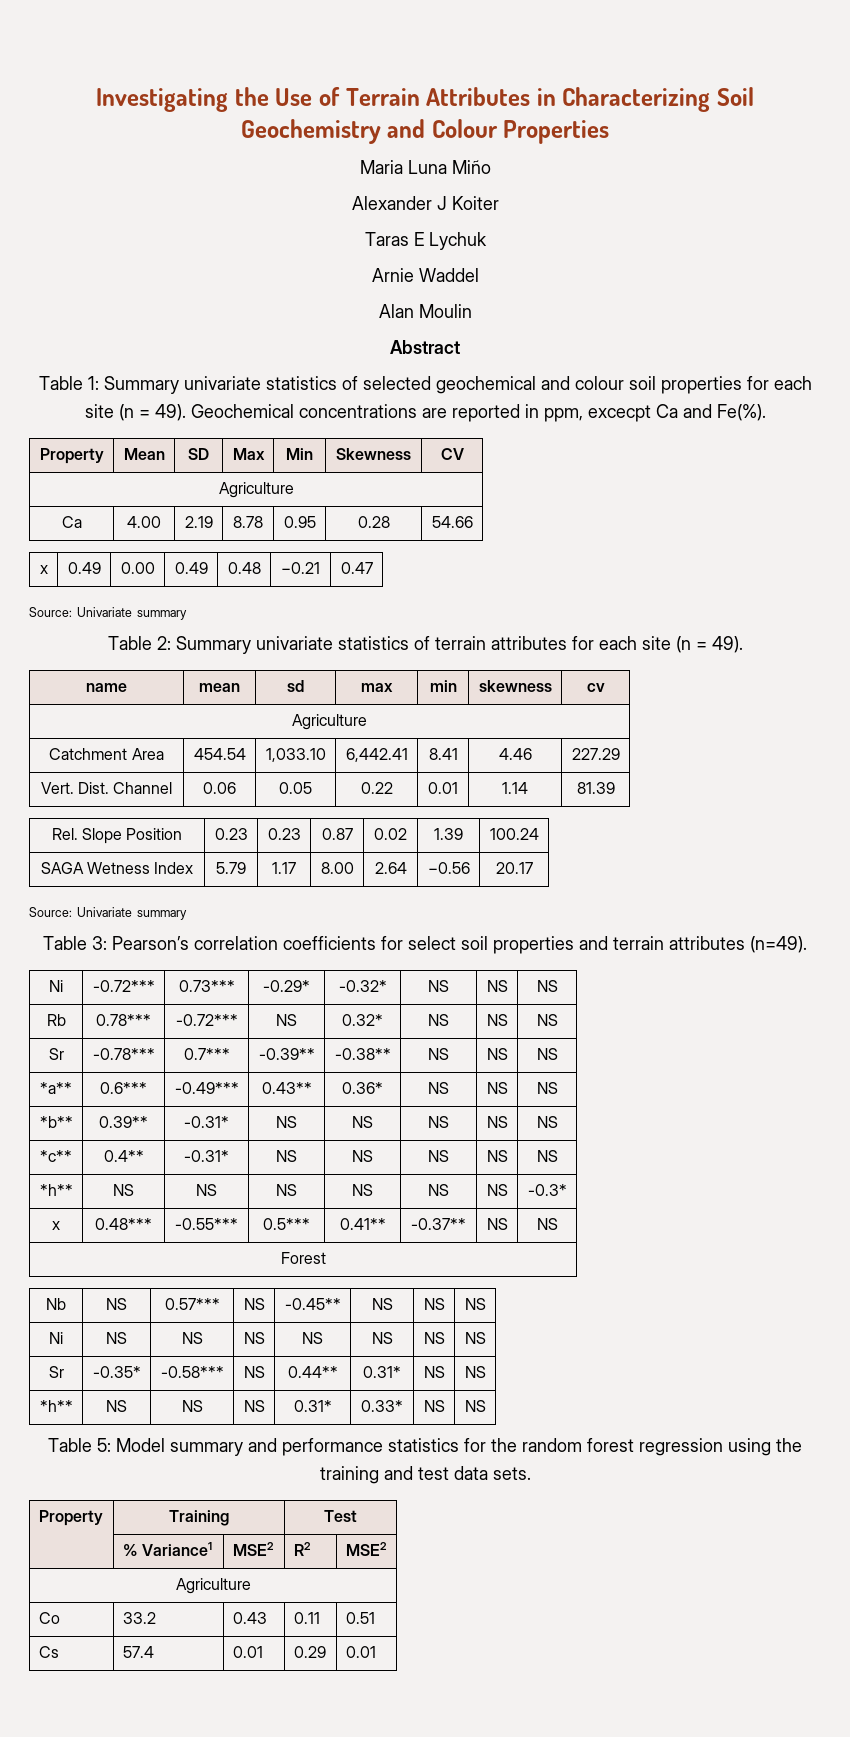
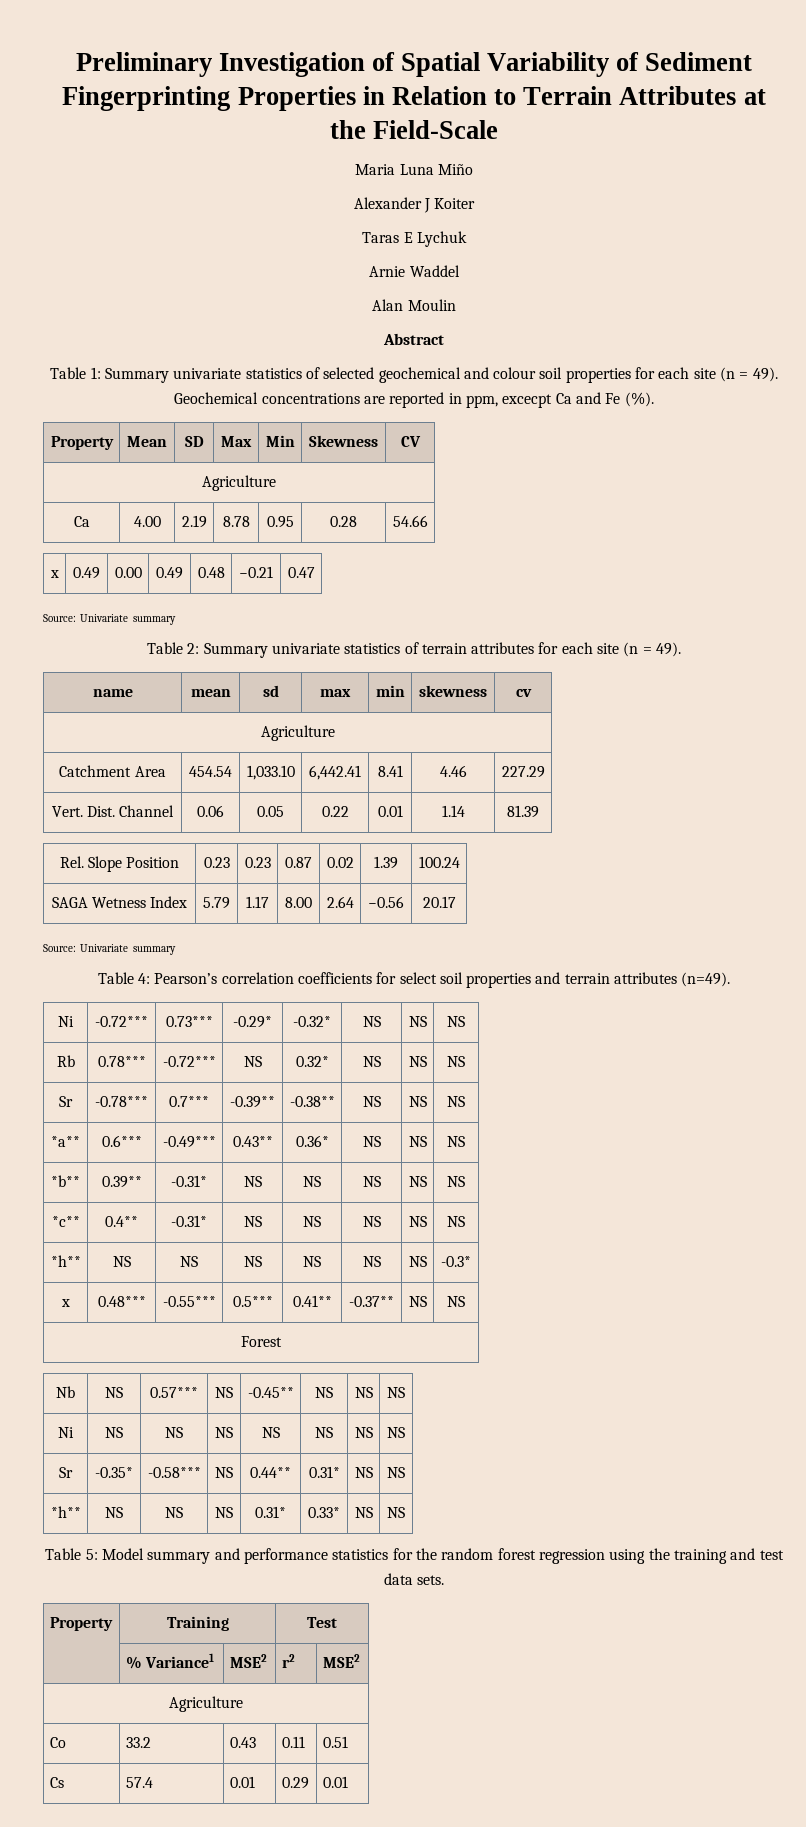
- Investigating the Use of Terrain Attributes in Characterizing Soil Geochemistry and Colour Properties
+ Preliminary Investigation of Spatial Variability of Sediment Fingerprinting Properties in Relation to Terrain Attributes at the Field-Scale
- Geochemical concentrations are reported in ppm, excecpt Ca and Fe(%).
+ Geochemical concentrations are reported in ppm, excecpt Ca and Fe (%).
- Table 3: Pearson’s correlation coefficients for select soil properties and terrain attributes (n=49).
+ Table 4: Pearson’s correlation coefficients for select soil properties and terrain attributes (n=49).
- | % Variance1 | MSE2 | R2 | MSE2
+ | % Variance1 | MSE2 | r2 | MSE2

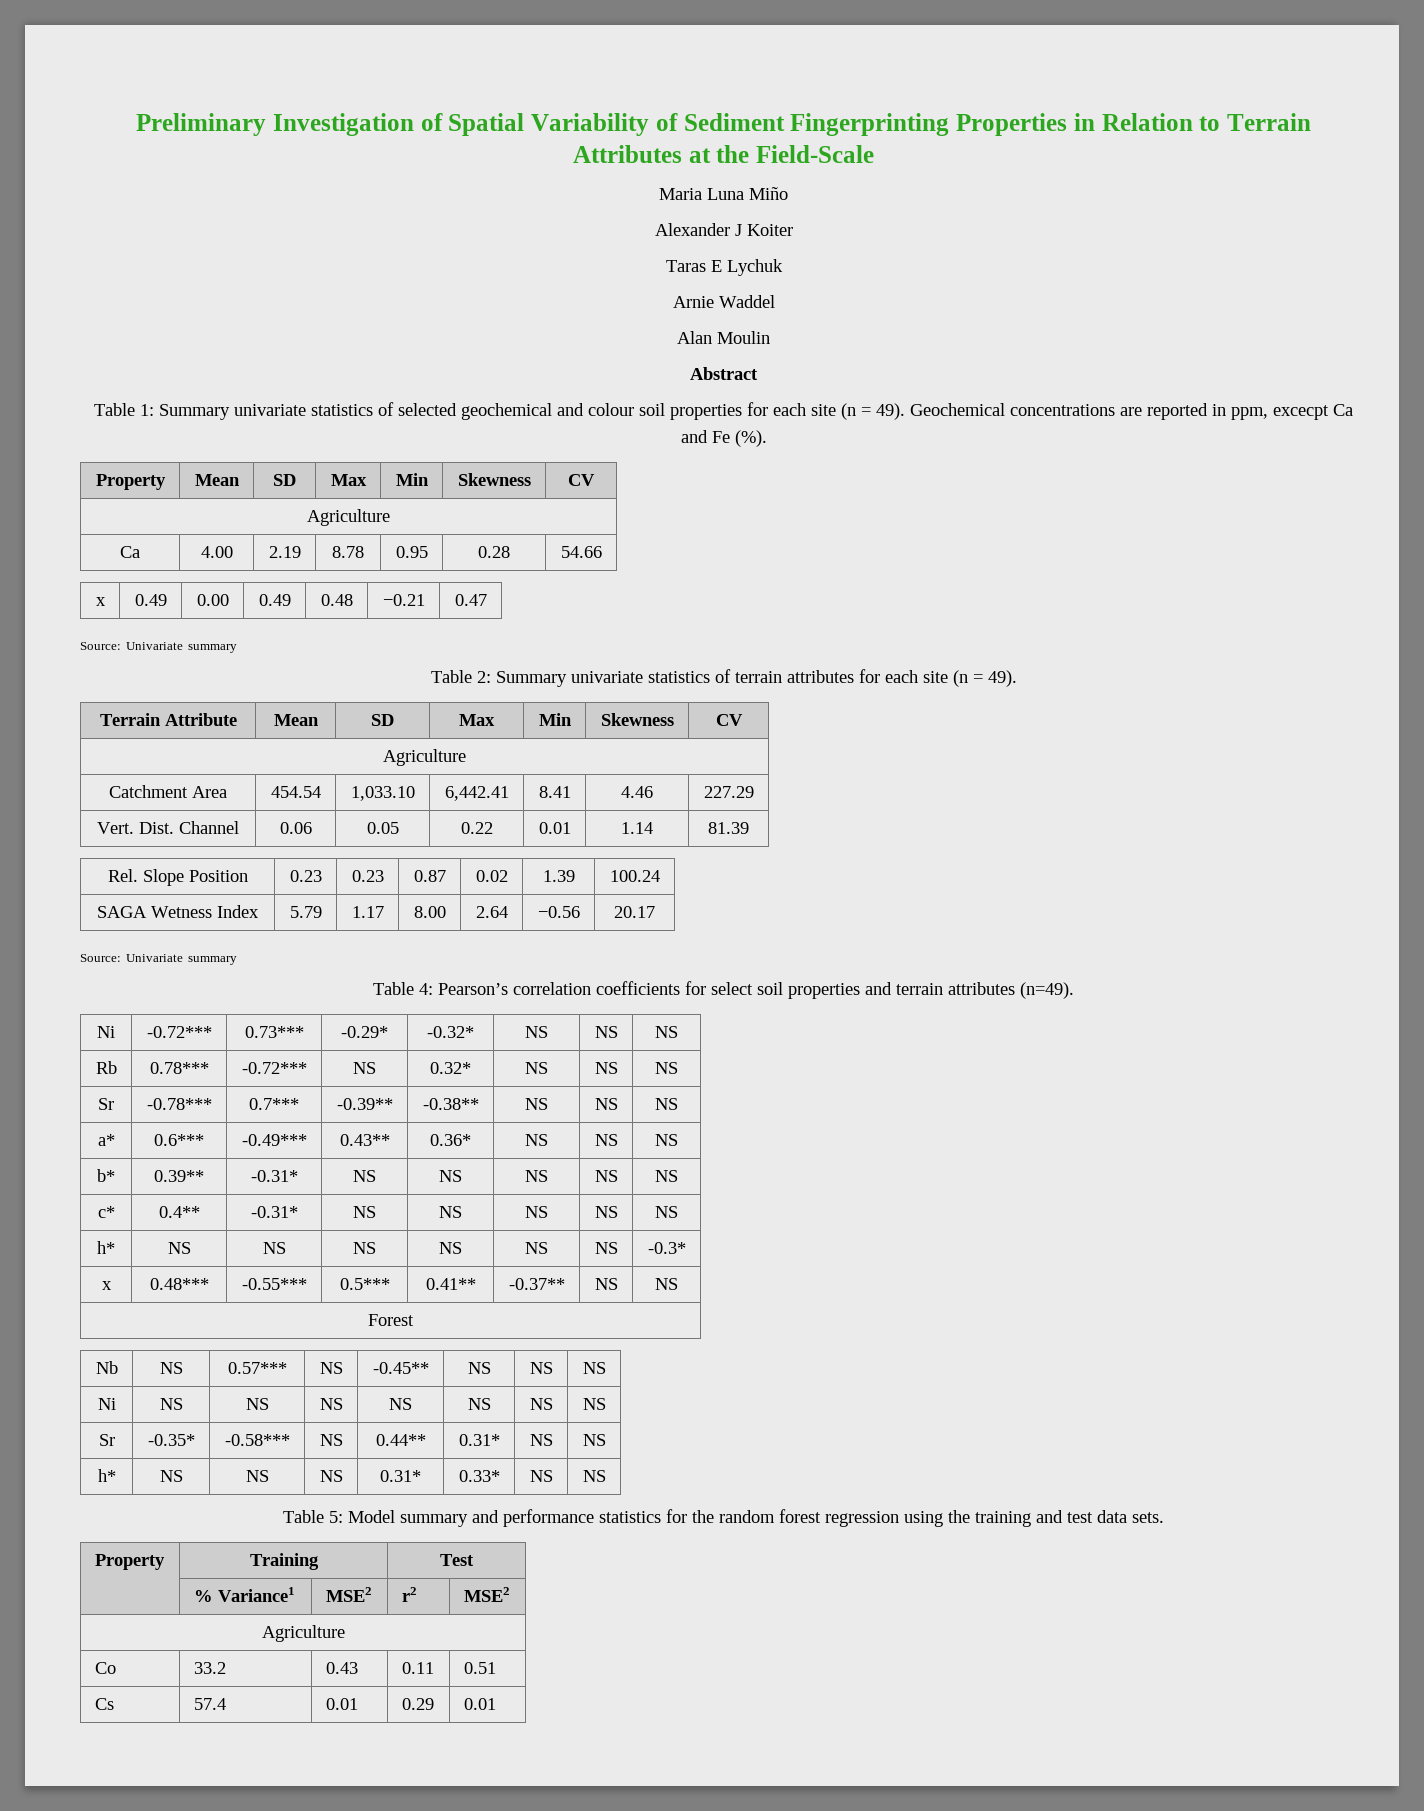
- name | mean | sd | max | min | skewness | cv
+ Terrain Attribute | Mean | SD | Max | Min | Skewness | CV
- *a** | 0.6*** | -0.49*** | 0.43** | 0.36* | NS | NS | NS
+ a* | 0.6*** | -0.49*** | 0.43** | 0.36* | NS | NS | NS
- *b** | 0.39** | -0.31* | NS | NS | NS | NS | NS
+ b* | 0.39** | -0.31* | NS | NS | NS | NS | NS
- *c** | 0.4** | -0.31* | NS | NS | NS | NS | NS
+ c* | 0.4** | -0.31* | NS | NS | NS | NS | NS
- *h** | NS | NS | NS | NS | NS | NS | -0.3*
+ h* | NS | NS | NS | NS | NS | NS | -0.3*
- *h** | NS | NS | NS | 0.31* | 0.33* | NS | NS
+ h* | NS | NS | NS | 0.31* | 0.33* | NS | NS

